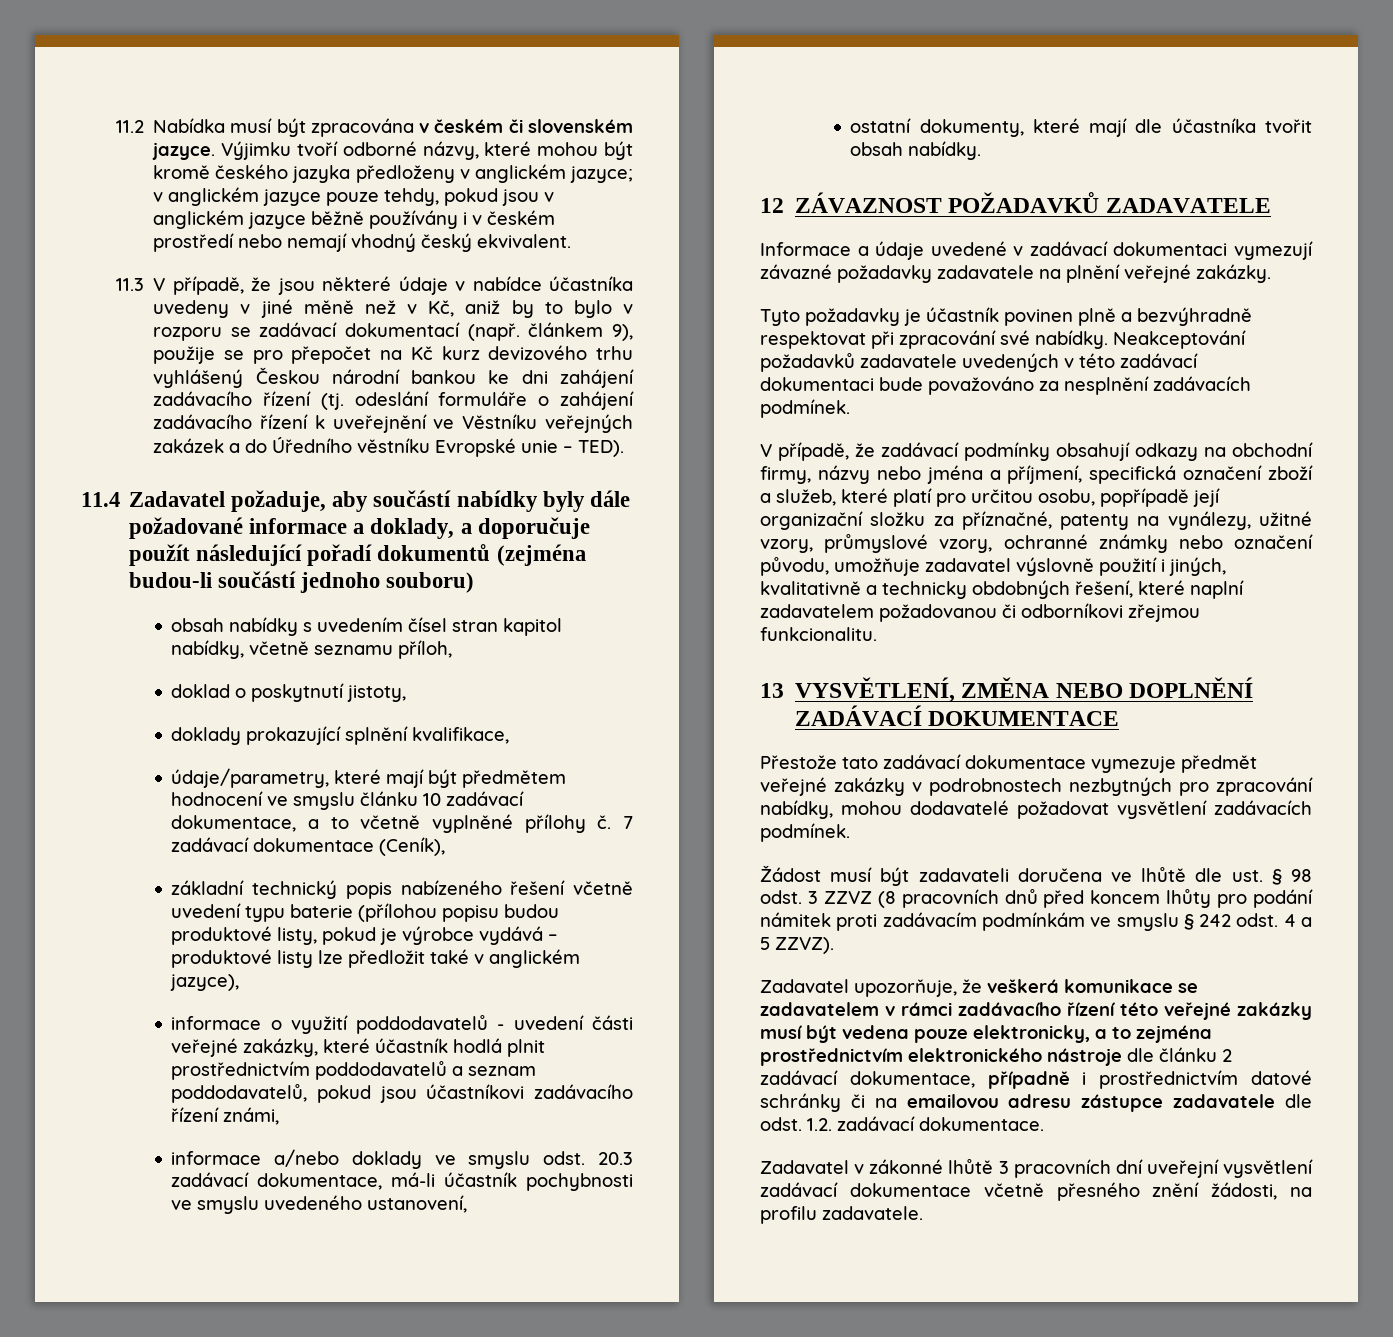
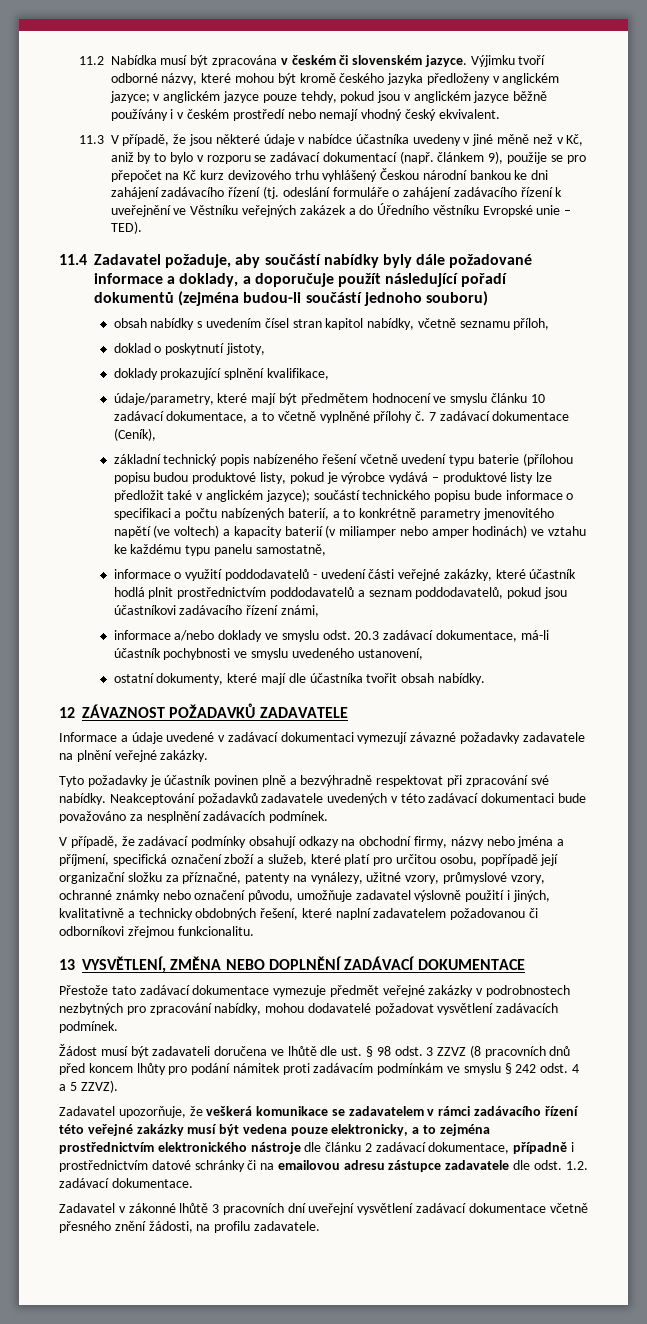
- základní technický popis nabízeného řešení včetně uvedení typu baterie (přílohou popisu budou produktové listy, pokud je výrobce vydává – produktové listy lze předložit také v anglickém jazyce),
+ základní technický popis nabízeného řešení včetně uvedení typu baterie (přílohou popisu budou produktové listy, pokud je výrobce vydává – produktové listy lze předložit také v anglickém jazyce); součástí technického popisu bude informace o specifikaci a počtu nabízených baterií, a to konkrétně parametry jmenovitého napětí (ve voltech) a kapacity baterií (v miliamper nebo amper hodinách) ve vztahu ke každému typu panelu samostatně,

